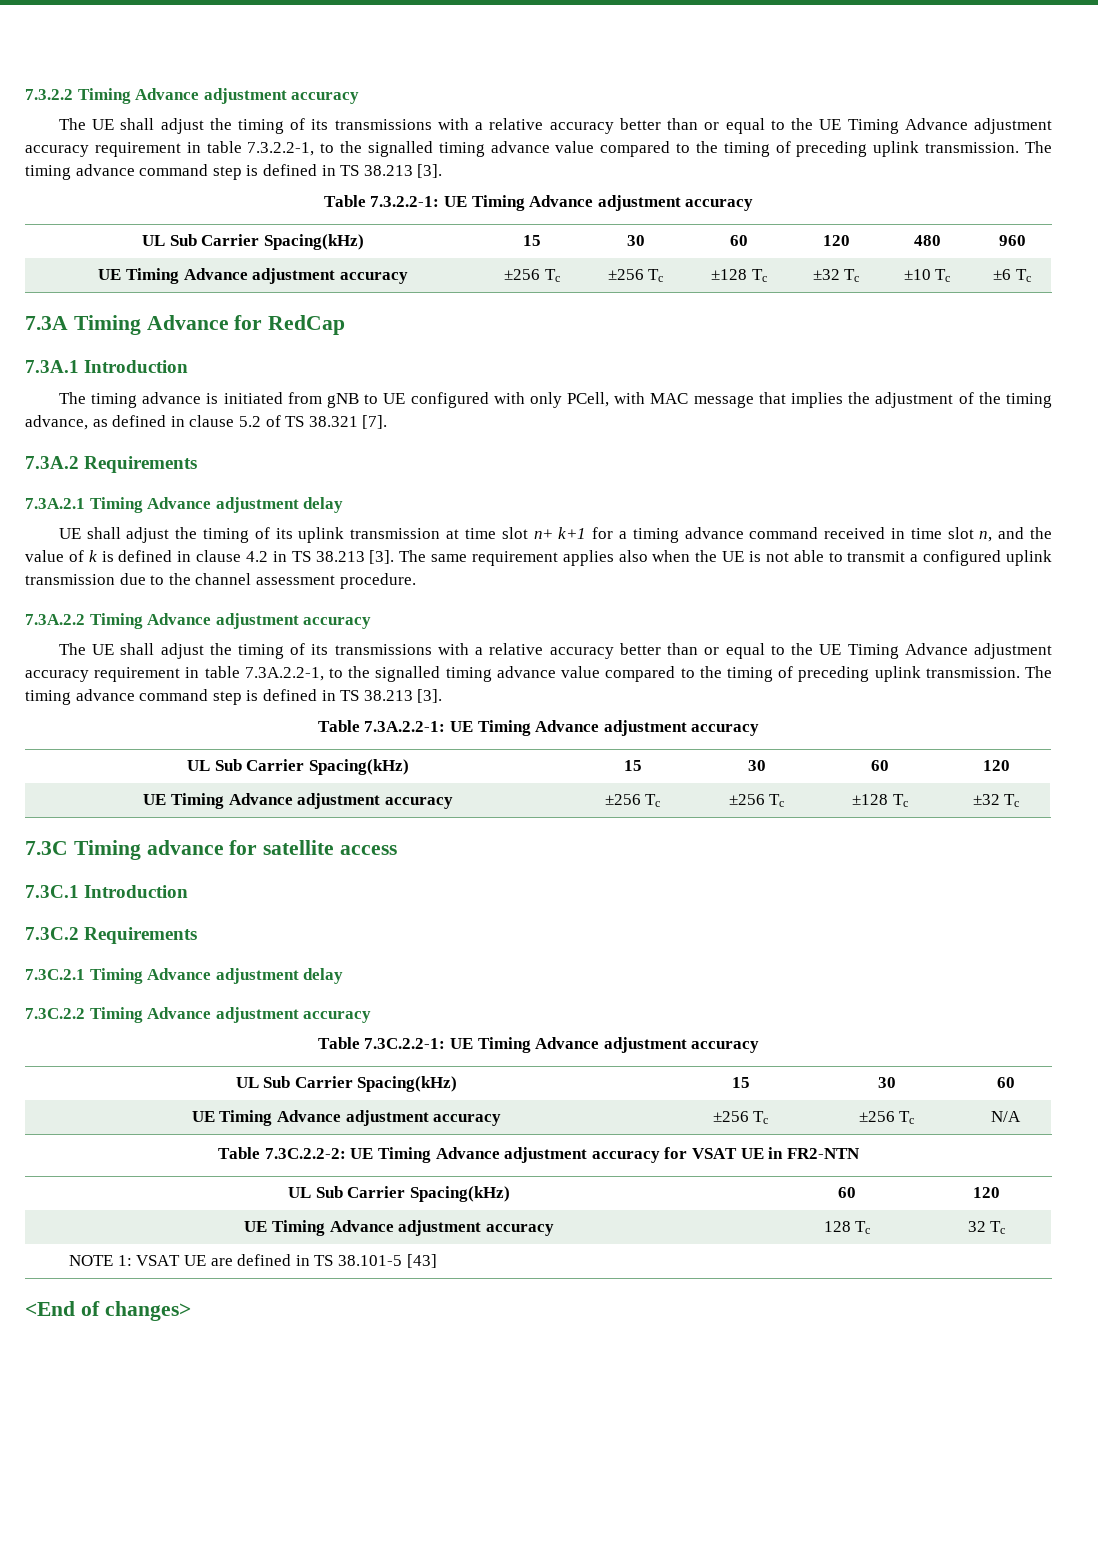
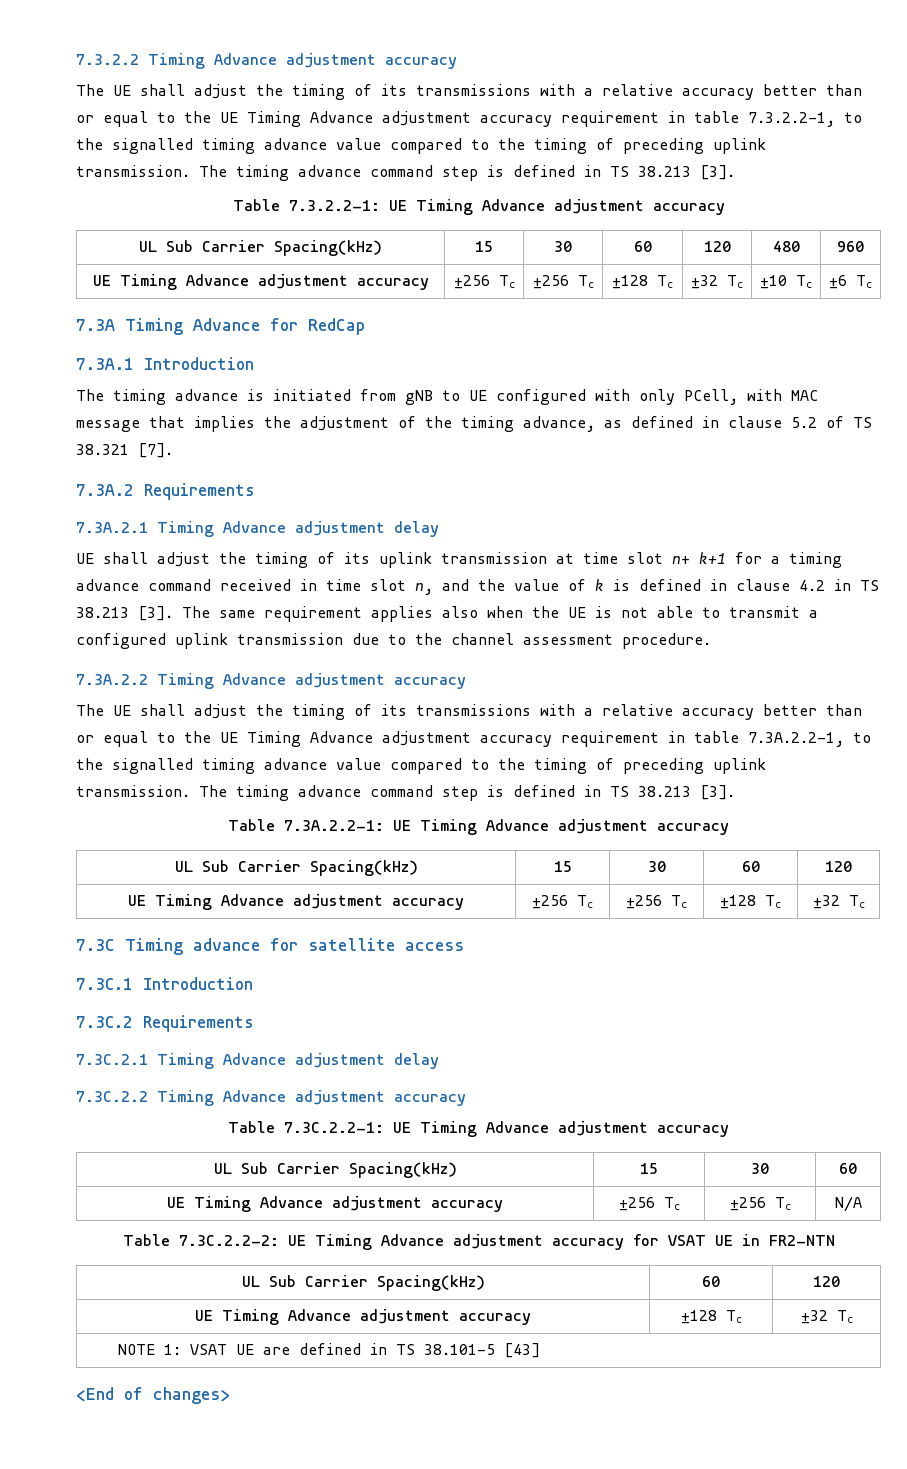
- UE Timing Advance adjustment accuracy | 128 Tc | 32 Tc
+ UE Timing Advance adjustment accuracy | ±128 Tc | ±32 Tc

